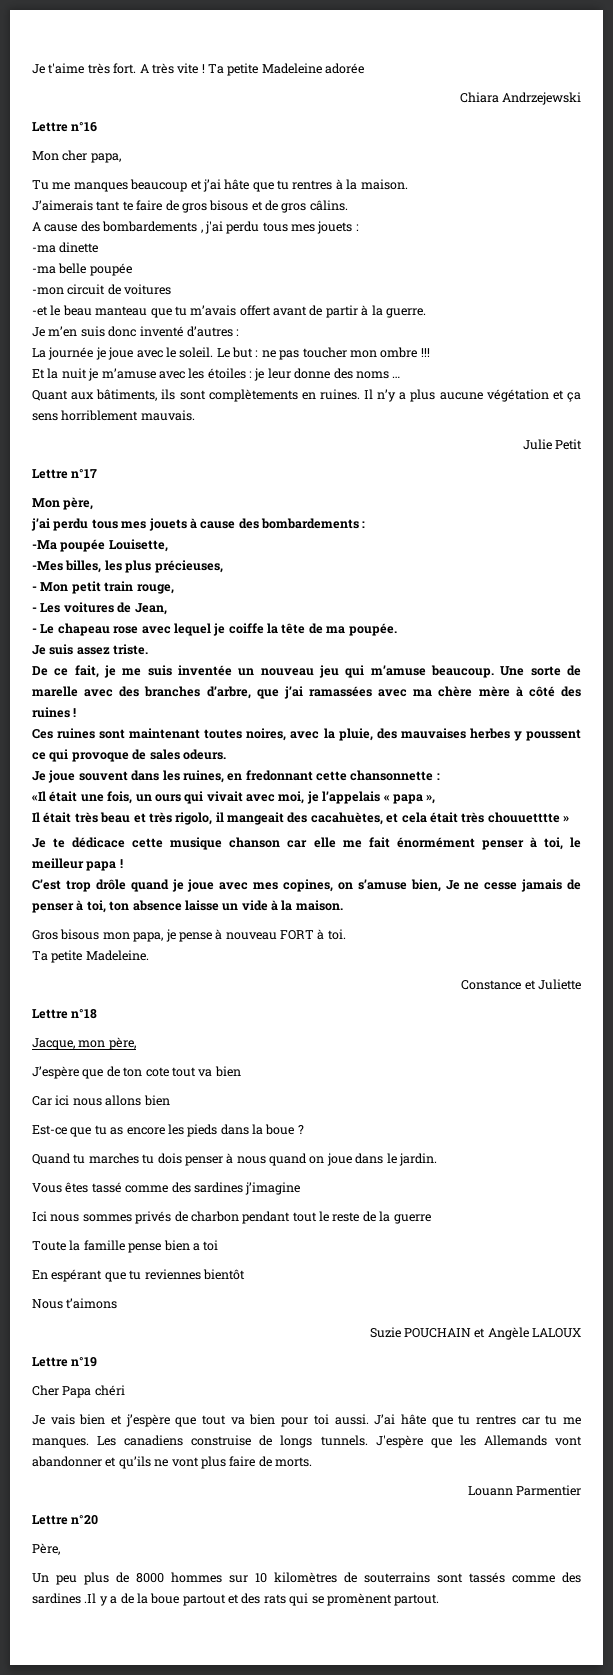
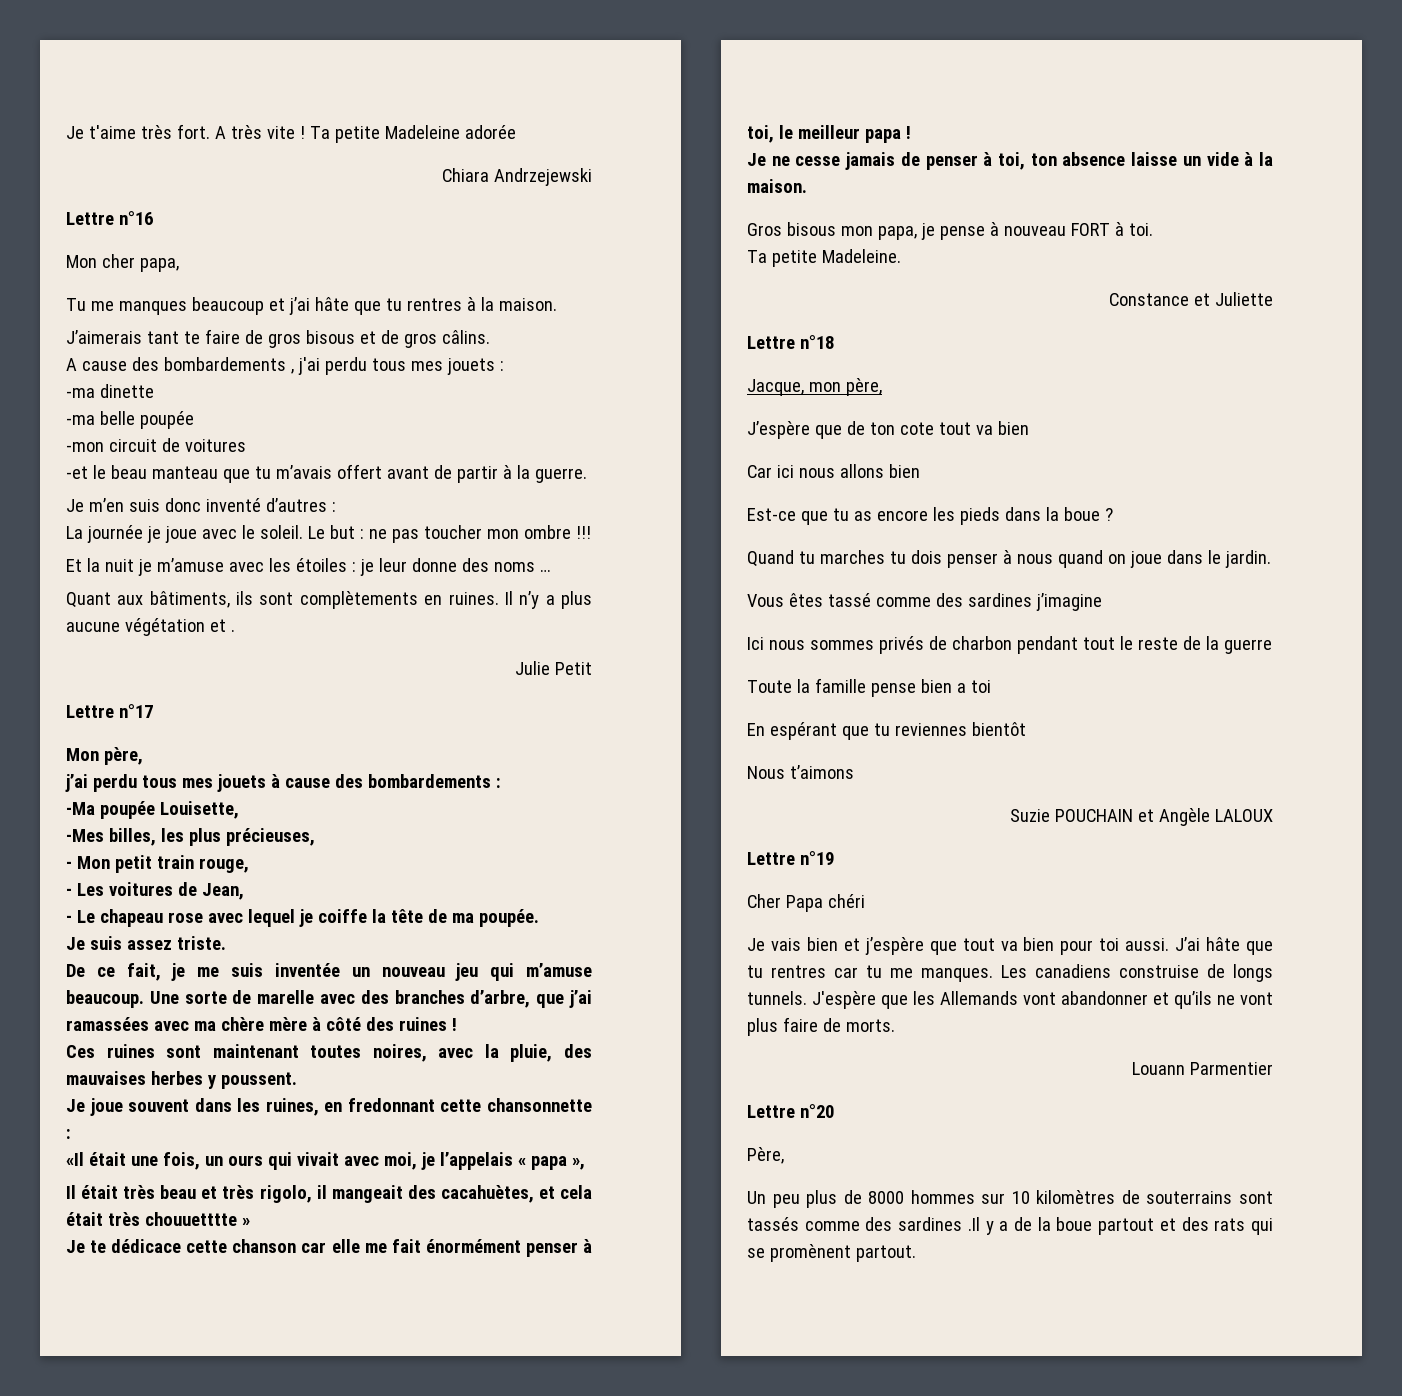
- Il n’y a plus aucune végétation et ça sens horriblement mauvais.
+ Il n’y a plus aucune végétation et .
- Ces ruines sont maintenant toutes noires, avec la pluie, des mauvaises herbes y poussent ce qui provoque de sales odeurs.
+ Ces ruines sont maintenant toutes noires, avec la pluie, des mauvaises herbes y poussent.
- Je te dédicace cette musique chanson car elle me fait énormément penser à toi, le meilleur papa !
+ Je te dédicace cette chanson car elle me fait énormément penser à toi, le meilleur papa !
- C’est trop drôle quand je joue avec mes copines, on s’amuse bien, Je ne cesse jamais de penser à toi, ton absence laisse un vide à la maison.
+ Je ne cesse jamais de penser à toi, ton absence laisse un vide à la maison.

